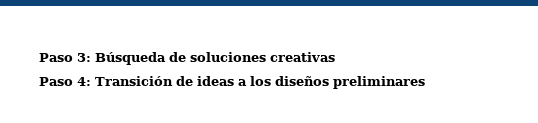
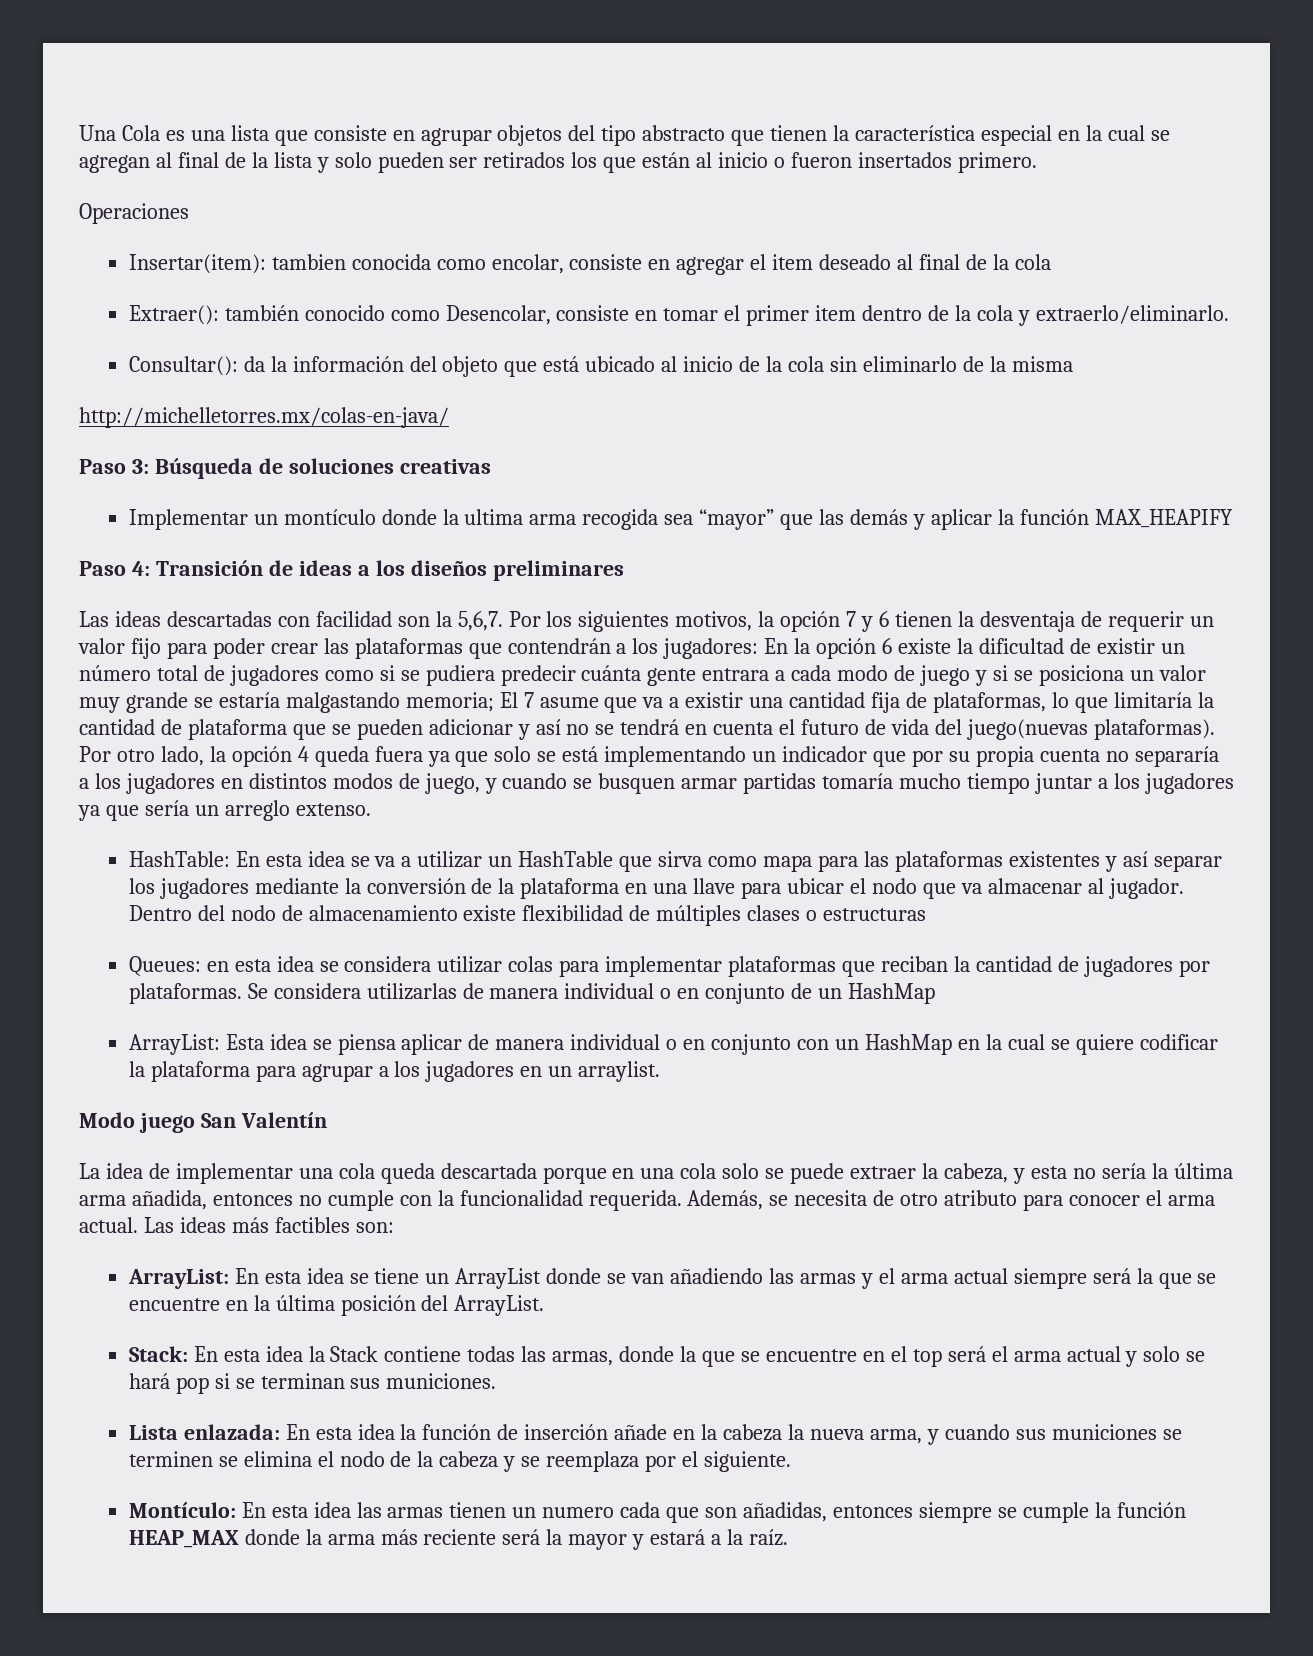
+ Una Cola es una lista que consiste en agrupar objetos del tipo abstracto que tienen la característica especial en la cual se agregan al final de la lista y solo pueden ser retirados los que están al inicio o fueron insertados primero.
+ Operaciones
+ Insertar(item): tambien conocida como encolar, consiste en agregar el item deseado al final de la cola
+ Extraer(): también conocido como Desencolar, consiste en tomar el primer item dentro de la cola y extraerlo/eliminarlo.
+ Consultar(): da la información del objeto que está ubicado al inicio de la cola sin eliminarlo de la misma
+ http://michelletorres.mx/colas-en-java/
+ Implementar un montículo donde la ultima arma recogida sea “mayor” que las demás y aplicar la función MAX_HEAPIFY
+ Las ideas descartadas con facilidad son la 5,6,7. Por los siguientes motivos, la opción 7 y 6 tienen la desventaja de requerir un valor fijo para poder crear las plataformas que contendrán a los jugadores: En la opción 6 existe la dificultad de existir un número total de jugadores como si se pudiera predecir cuánta gente entrara a cada modo de juego y si se posiciona un valor muy grande se estaría malgastando memoria; El 7 asume que va a existir una cantidad fija de plataformas, lo que limitaría la cantidad de plataforma que se pueden adicionar y así no se tendrá en cuenta el futuro de vida del juego(nuevas plataformas). Por otro lado, la opción 4 queda fuera ya que solo se está implementando un indicador que por su propia cuenta no separaría a los jugadores en distintos modos de juego, y cuando se busquen armar partidas tomaría mucho tiempo juntar a los jugadores ya que sería un arreglo extenso.
+ HashTable: En esta idea se va a utilizar un HashTable que sirva como mapa para las plataformas existentes y así separar los jugadores mediante la conversión de la plataforma en una llave para ubicar el nodo que va almacenar al jugador. Dentro del nodo de almacenamiento existe flexibilidad de múltiples clases o estructuras
+ Queues: en esta idea se considera utilizar colas para implementar plataformas que reciban la cantidad de jugadores por plataformas. Se considera utilizarlas de manera individual o en conjunto de un HashMap
+ ArrayList: Esta idea se piensa aplicar de manera individual o en conjunto con un HashMap en la cual se quiere codificar la plataforma para agrupar a los jugadores en un arraylist.
+ Modo juego San Valentín
+ La idea de implementar una cola queda descartada porque en una cola solo se puede extraer la cabeza, y esta no sería la última arma añadida, entonces no cumple con la funcionalidad requerida. Además, se necesita de otro atributo para conocer el arma actual. Las ideas más factibles son:
+ ArrayList: En esta idea se tiene un ArrayList donde se van añadiendo las armas y el arma actual siempre será la que se encuentre en la última posición del ArrayList.
+ Stack: En esta idea la Stack contiene todas las armas, donde la que se encuentre en el top será el arma actual y solo se hará pop si se terminan sus municiones.
+ Lista enlazada: En esta idea la función de inserción añade en la cabeza la nueva arma, y cuando sus municiones se terminen se elimina el nodo de la cabeza y se reemplaza por el siguiente.
+ Montículo: En esta idea las armas tienen un numero cada que son añadidas, entonces siempre se cumple la función HEAP_MAX donde la arma más reciente será la mayor y estará a la raíz.

